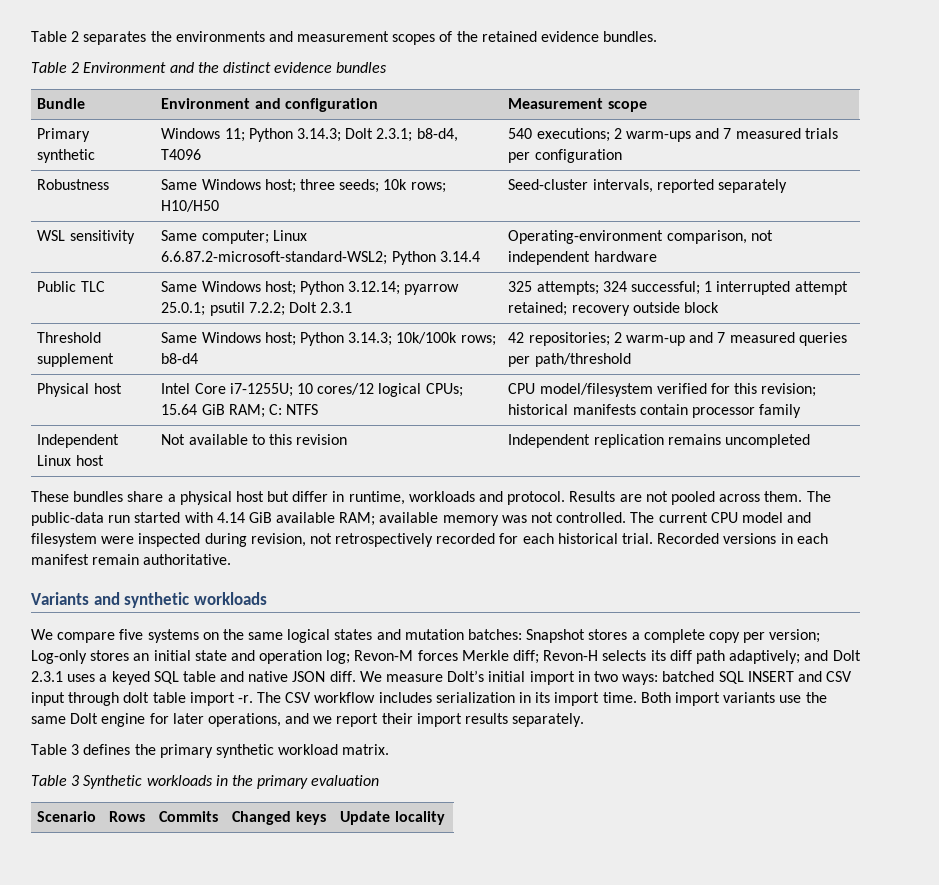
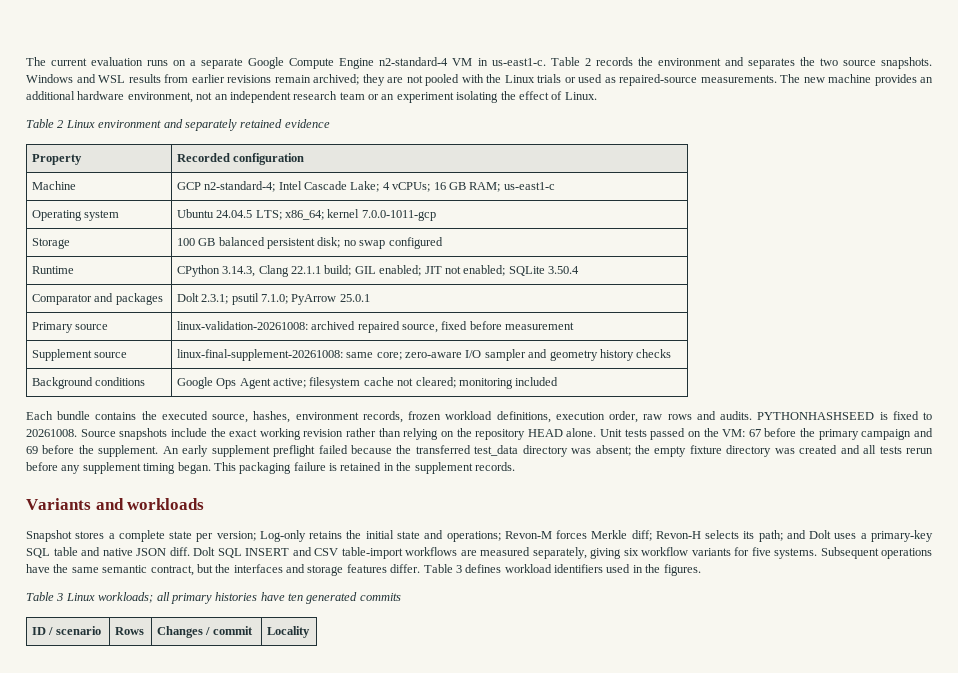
- Table 2 separates the environments and measurement scopes of the retained evidence bundles.
- Table 2 Environment and the distinct evidence bundles
- Bundle | Environment and configuration | Measurement scope
- Primary synthetic | Windows 11; Python 3.14.3; Dolt 2.3.1; b8-d4, T4096 | 540 executions; 2 warm-ups and 7 measured trials per configuration
- Robustness | Same Windows host; three seeds; 10k rows; H10/H50 | Seed-cluster intervals, reported separately
- WSL sensitivity | Same computer; Linux 6.6.87.2-microsoft-standard-WSL2; Python 3.14.4 | Operating-environment comparison, not independent hardware
- Public TLC | Same Windows host; Python 3.12.14; pyarrow 25.0.1; psutil 7.2.2; Dolt 2.3.1 | 325 attempts; 324 successful; 1 interrupted attempt retained; recovery outside block
- Threshold supplement | Same Windows host; Python 3.14.3; 10k/100k rows; b8-d4 | 42 repositories; 2 warm-up and 7 measured queries per path/threshold
- Physical host | Intel Core i7-1255U; 10 cores/12 logical CPUs; 15.64 GiB RAM; C: NTFS | CPU model/filesystem verified for this revision; historical manifests contain processor family
- Independent Linux host | Not available to this revision | Independent replication remains uncompleted
- These bundles share a physical host but differ in runtime, workloads and protocol. Results are not pooled across them. The public-data run started with 4.14 GiB available RAM; available memory was not controlled. The current CPU model and filesystem were inspected during revision, not retrospectively recorded for each historical trial. Recorded versions in each manifest remain authoritative.
+ The current evaluation runs on a separate Google Compute Engine n2-standard-4 VM in us-east1-c. Table 2 records the environment and separates the two source snapshots. Windows and WSL results from earlier revisions remain archived; they are not pooled with the Linux trials or used as repaired-source measurements. The new machine provides an additional hardware environment, not an independent research team or an experiment isolating the effect of Linux.
+ Table 2 Linux environment and separately retained evidence
+ Property | Recorded configuration
+ Machine | GCP n2-standard-4; Intel Cascade Lake; 4 vCPUs; 16 GB RAM; us-east1-c
+ Operating system | Ubuntu 24.04.5 LTS; x86_64; kernel 7.0.0-1011-gcp
+ Storage | 100 GB balanced persistent disk; no swap configured
+ Runtime | CPython 3.14.3, Clang 22.1.1 build; GIL enabled; JIT not enabled; SQLite 3.50.4
+ Comparator and packages | Dolt 2.3.1; psutil 7.1.0; PyArrow 25.0.1
+ Primary source | linux-validation-20261008: archived repaired source, fixed before measurement
+ Supplement source | linux-final-supplement-20261008: same core; zero-aware I/O sampler and geometry history checks
+ Background conditions | Google Ops Agent active; filesystem cache not cleared; monitoring included
+ Each bundle contains the executed source, hashes, environment records, frozen workload definitions, execution order, raw rows and audits. PYTHONHASHSEED is fixed to 20261008. Source snapshots include the exact working revision rather than relying on the repository HEAD alone. Unit tests passed on the VM: 67 before the primary campaign and 69 before the supplement. An early supplement preflight failed because the transferred test_data directory was absent; the empty fixture directory was created and all tests rerun before any supplement timing began. This packaging failure is retained in the supplement records.
- Variants and synthetic workloads
+ Variants and workloads
- We compare five systems on the same logical states and mutation batches: Snapshot stores a complete copy per version; Log-only stores an initial state and operation log; Revon-M forces Merkle diff; Revon-H selects its diff path adaptively; and Dolt 2.3.1 uses a keyed SQL table and native JSON diff.
+ Snapshot stores a complete state per version; Log-only retains the initial state and operations; Revon-M forces Merkle diff; Revon-H selects its path; and Dolt uses a primary-key SQL table and native JSON diff.
- We measure Dolt’s initial import in two ways: batched SQL INSERT and CSV input through dolt table import -r. The CSV workflow includes serialization in its import time. Both import variants use the same Dolt engine for later operations, and we report their import results separately.
- Table 3 defines the primary synthetic workload matrix.
- Table 3 Synthetic workloads in the primary evaluation
- Scenario | Rows | Commits | Changed keys | Update locality
+ Dolt SQL INSERT and CSV table-import workflows are measured separately, giving six workflow variants for five systems. Subsequent operations have the same semantic contract, but the interfaces and storage features differ. Table 3 defines workload identifiers used in the figures.
+ Table 3 Linux workloads; all primary histories have ten generated commits
+ ID / scenario | Rows | Changes / commit | Locality

